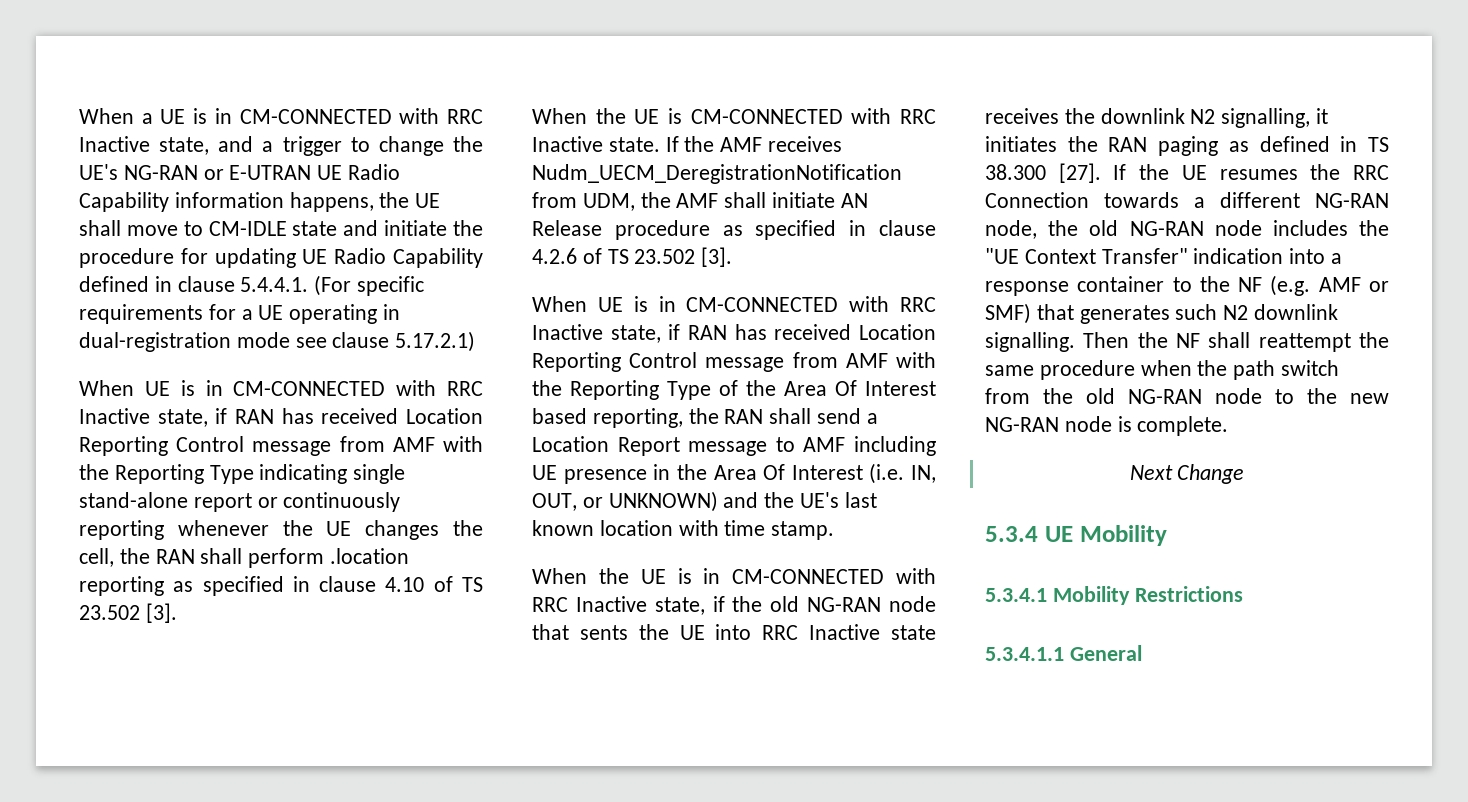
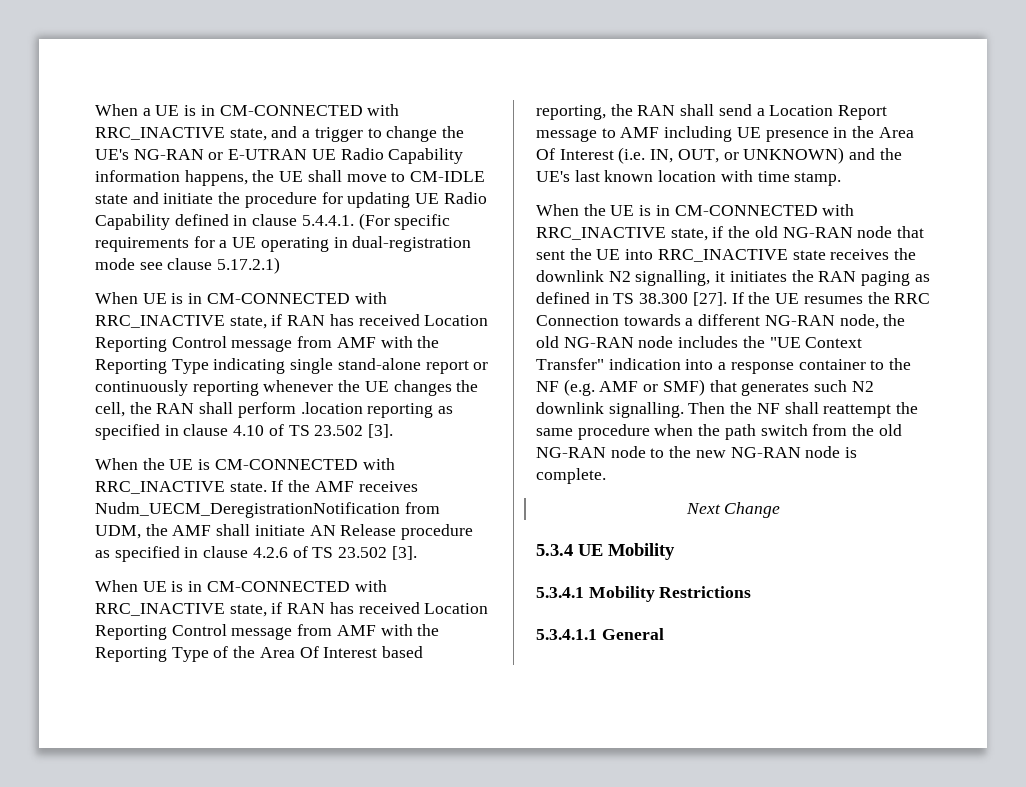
- When a UE is in CM-CONNECTED with RRC Inactive state, and a trigger to change the UE's NG-RAN or E-UTRAN UE Radio Capability information happens, the UE shall move to CM-IDLE state and initiate the procedure for updating UE Radio Capability defined in clause 5.4.4.1. (For specific requirements for a UE operating in dual-registration mode see clause 5.17.2.1)
+ When a UE is in CM-CONNECTED with RRC_INACTIVE state, and a trigger to change the UE's NG-RAN or E-UTRAN UE Radio Capability information happens, the UE shall move to CM-IDLE state and initiate the procedure for updating UE Radio Capability defined in clause 5.4.4.1. (For specific requirements for a UE operating in dual-registration mode see clause 5.17.2.1)
- When UE is in CM-CONNECTED with RRC Inactive state, if RAN has received Location Reporting Control message from AMF with the Reporting Type indicating single stand-alone report or continuously reporting whenever the UE changes the cell, the RAN shall perform .location reporting as specified in clause 4.10 of TS 23.502 [3].
+ When UE is in CM-CONNECTED with RRC_INACTIVE state, if RAN has received Location Reporting Control message from AMF with the Reporting Type indicating single stand-alone report or continuously reporting whenever the UE changes the cell, the RAN shall perform .location reporting as specified in clause 4.10 of TS 23.502 [3].
- When the UE is CM-CONNECTED with RRC Inactive state.
+ When the UE is CM-CONNECTED with RRC_INACTIVE state.
- When UE is in CM-CONNECTED with RRC Inactive state, if RAN has received Location Reporting Control message from AMF with the Reporting Type of the Area Of Interest based reporting, the RAN shall send a Location Report message to AMF including UE presence in the Area Of Interest (i.e. IN, OUT, or UNKNOWN) and the UE's last known location with time stamp.
+ When UE is in CM-CONNECTED with RRC_INACTIVE state, if RAN has received Location Reporting Control message from AMF with the Reporting Type of the Area Of Interest based reporting, the RAN shall send a Location Report message to AMF including UE presence in the Area Of Interest (i.e. IN, OUT, or UNKNOWN) and the UE's last known location with time stamp.
- When the UE is in CM-CONNECTED with RRC Inactive state, if the old NG-RAN node that sents the UE into RRC Inactive state receives the downlink N2 signalling, it initiates the RAN paging as defined in TS 38.300 [27].
+ When the UE is in CM-CONNECTED with RRC_INACTIVE state, if the old NG-RAN node that sent the UE into RRC_INACTIVE state receives the downlink N2 signalling, it initiates the RAN paging as defined in TS 38.300 [27].

